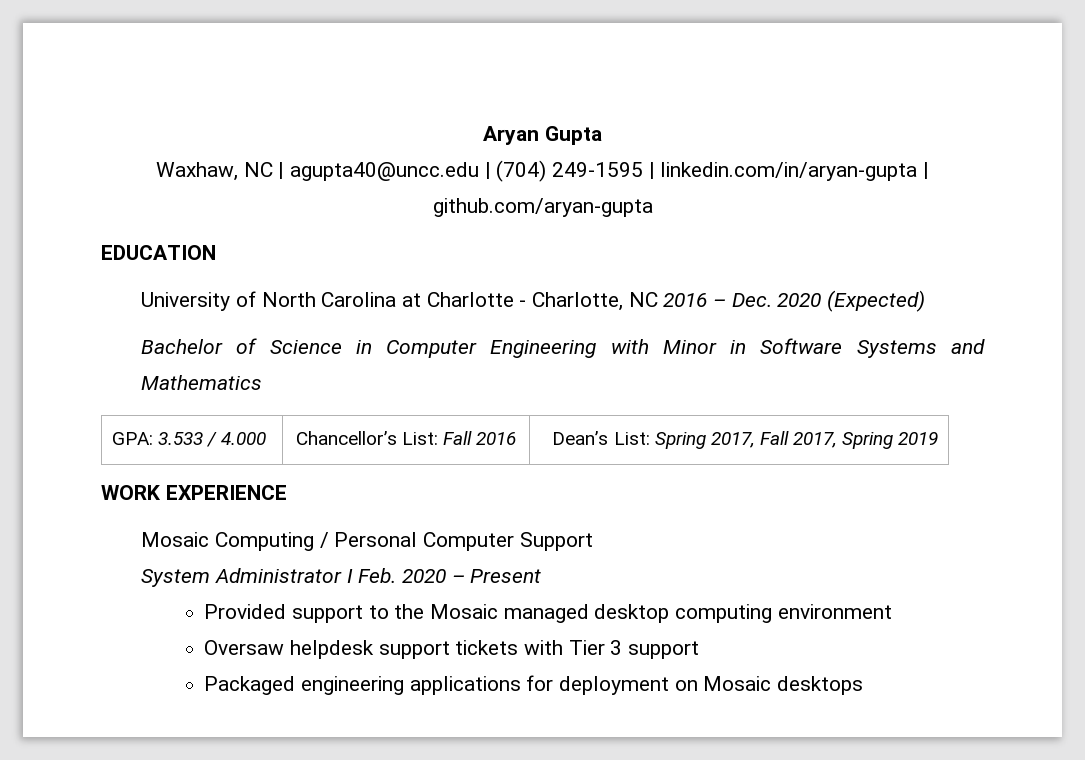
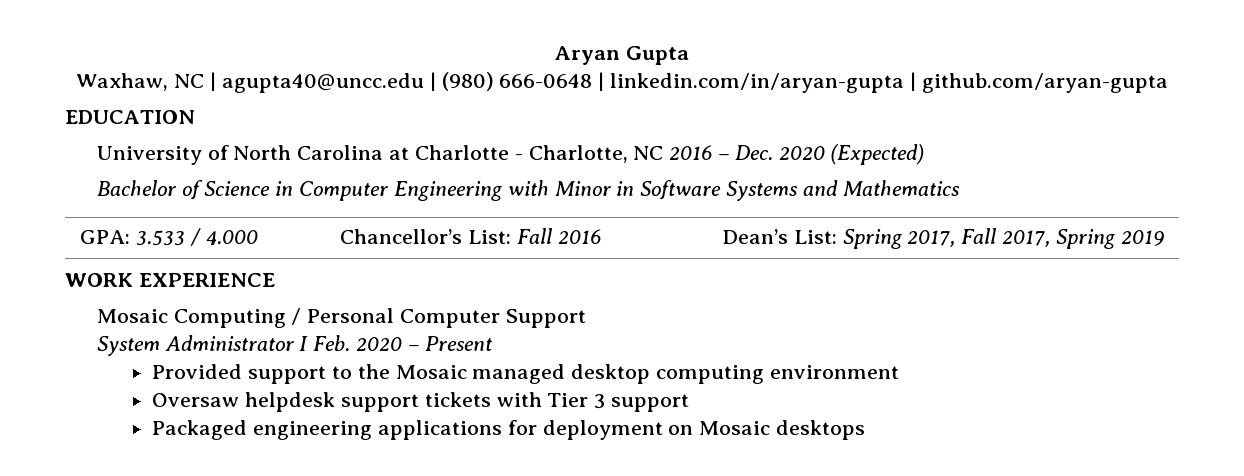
- Waxhaw, NC | agupta40@uncc.edu | (704) 249-1595 | linkedin.com/in/aryan-gupta | github.com/aryan-gupta
+ Waxhaw, NC | agupta40@uncc.edu | (980) 666-0648 | linkedin.com/in/aryan-gupta | github.com/aryan-gupta

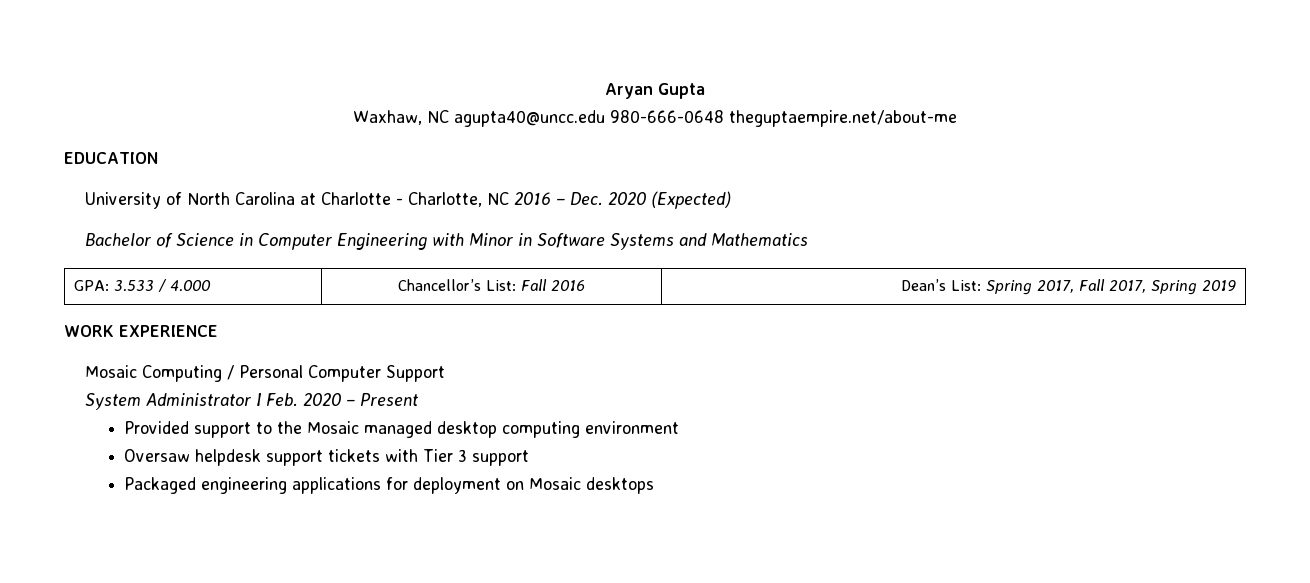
- Waxhaw, NC | agupta40@uncc.edu | (980) 666-0648 | linkedin.com/in/aryan-gupta | github.com/aryan-gupta
+ Waxhaw, NC agupta40@uncc.edu 980-666-0648 theguptaempire.net/about-me

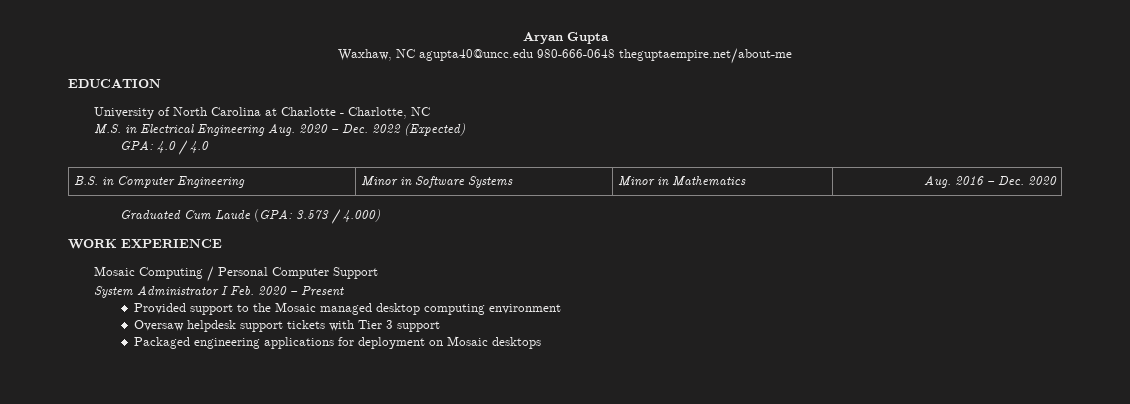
- University of North Carolina at Charlotte - Charlotte, NC 2016 – Dec. 2020 (Expected)
- Bachelor of Science in Computer Engineering with Minor in Software Systems and Mathematics
- GPA: 3.533 / 4.000 | Chancellor’s List: Fall 2016 | Dean’s List: Spring 2017, Fall 2017, Spring 2019
+ University of North Carolina at Charlotte - Charlotte, NC
+ M.S. in Electrical Engineering Aug. 2020 – Dec. 2022 (Expected)
+ GPA: 4.0 / 4.0
+ B.S. in Computer Engineering | Minor in Software Systems | Minor in Mathematics | Aug. 2016 – Dec. 2020
+ Graduated Cum Laude (GPA: 3.573 / 4.000)

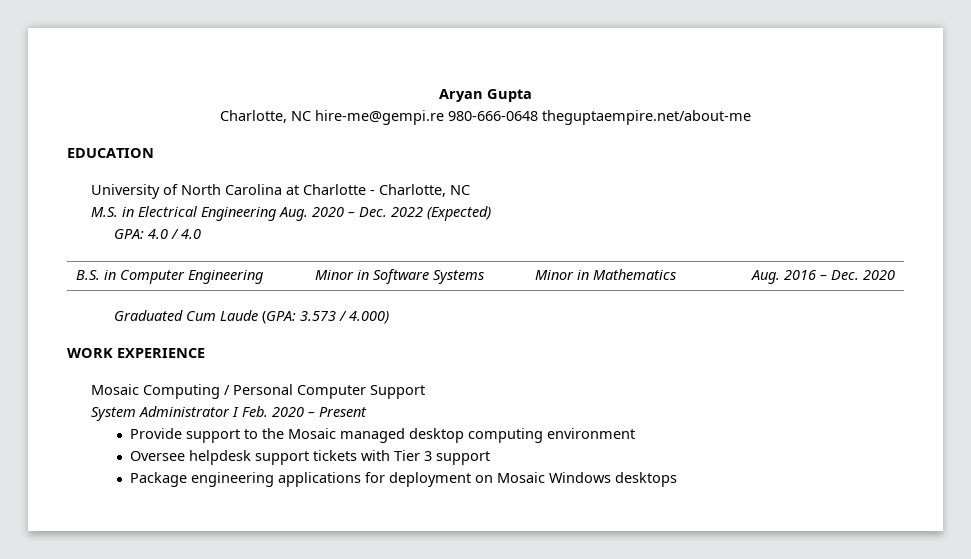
- Waxhaw, NC agupta40@uncc.edu 980-666-0648 theguptaempire.net/about-me
+ Charlotte, NC hire-me@gempi.re 980-666-0648 theguptaempire.net/about-me
- Provided support to the Mosaic managed desktop computing environment
+ Provide support to the Mosaic managed desktop computing environment
- Oversaw helpdesk support tickets with Tier 3 support
+ Oversee helpdesk support tickets with Tier 3 support
- Packaged engineering applications for deployment on Mosaic desktops
+ Package engineering applications for deployment on Mosaic Windows desktops

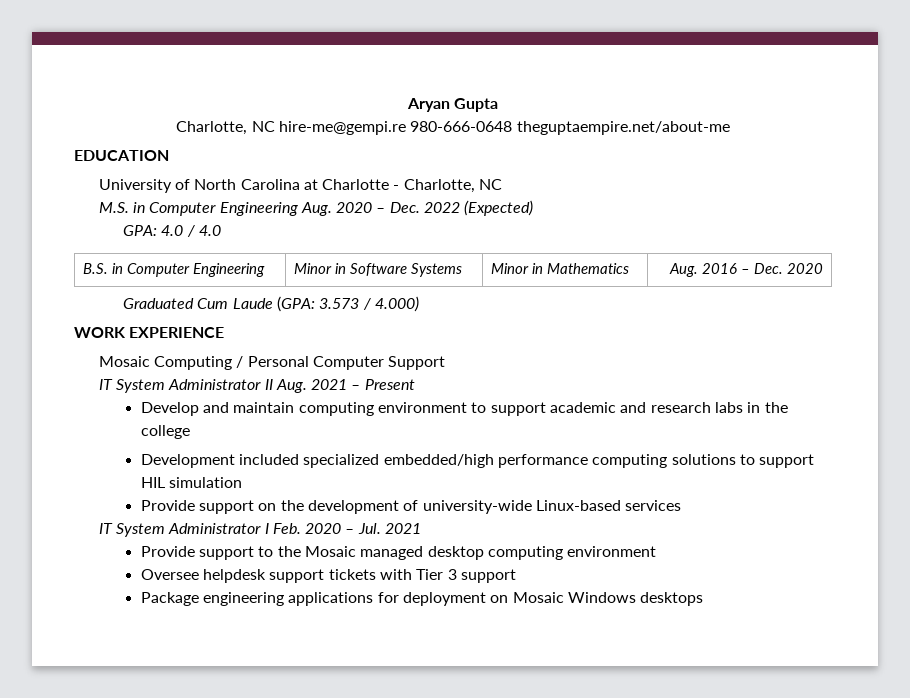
- M.S. in Electrical Engineering Aug. 2020 – Dec. 2022 (Expected)
+ M.S. in Computer Engineering Aug. 2020 – Dec. 2022 (Expected)
- System Administrator I Feb. 2020 – Present
+ IT System Administrator II Aug. 2021 – Present
+ Develop and maintain computing environment to support academic and research labs in the college
+ Development included specialized embedded/high performance computing solutions to support HIL simulation
+ Provide support on the development of university-wide Linux-based services
+ IT System Administrator I Feb. 2020 – Jul. 2021

